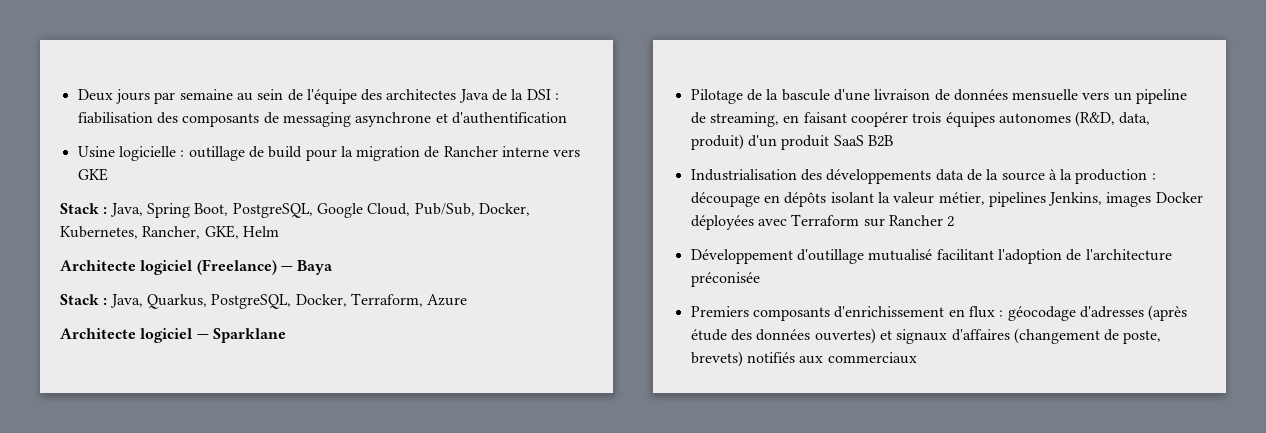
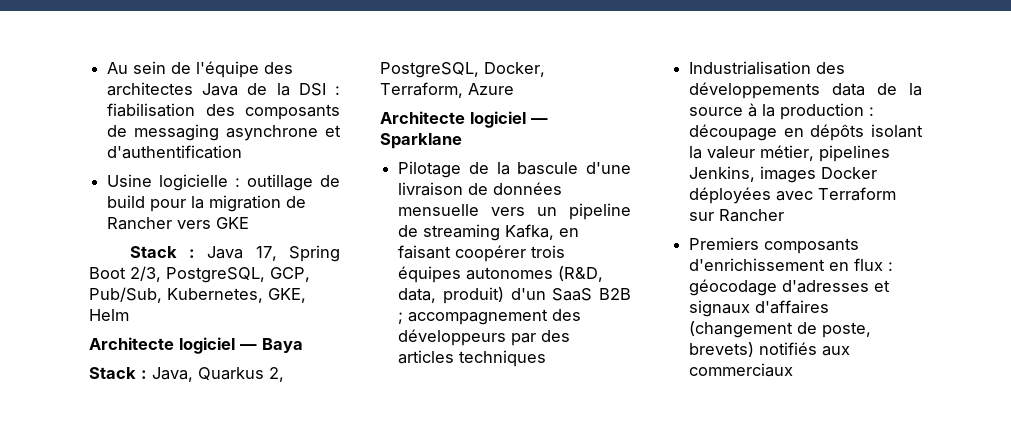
- Deux jours par semaine au sein de l'équipe des architectes Java de la DSI : fiabilisation des composants de messaging asynchrone et d'authentification
+ Au sein de l'équipe des architectes Java de la DSI : fiabilisation des composants de messaging asynchrone et d'authentification
- Usine logicielle : outillage de build pour la migration de Rancher interne vers GKE
+ Usine logicielle : outillage de build pour la migration de Rancher vers GKE
- Stack : Java, Spring Boot, PostgreSQL, Google Cloud, Pub/Sub, Docker, Kubernetes, Rancher, GKE, Helm
+ Stack : Java 17, Spring Boot 2/3, PostgreSQL, GCP, Pub/Sub, Kubernetes, GKE, Helm
- Architecte logiciel (Freelance) — Baya
+ Architecte logiciel — Baya
- Stack : Java, Quarkus, PostgreSQL, Docker, Terraform, Azure
+ Stack : Java, Quarkus 2, PostgreSQL, Docker, Terraform, Azure
- Pilotage de la bascule d'une livraison de données mensuelle vers un pipeline de streaming, en faisant coopérer trois équipes autonomes (R&D, data, produit) d'un produit SaaS B2B
+ Pilotage de la bascule d'une livraison de données mensuelle vers un pipeline de streaming Kafka, en faisant coopérer trois équipes autonomes (R&D, data, produit) d'un SaaS B2B ; accompagnement des développeurs par des articles techniques
- Industrialisation des développements data de la source à la production : découpage en dépôts isolant la valeur métier, pipelines Jenkins, images Docker déployées avec Terraform sur Rancher 2
- Développement d'outillage mutualisé facilitant l'adoption de l'architecture préconisée
+ Industrialisation des développements data de la source à la production : découpage en dépôts isolant la valeur métier, pipelines Jenkins, images Docker déployées avec Terraform sur Rancher
- Premiers composants d'enrichissement en flux : géocodage d'adresses (après étude des données ouvertes) et signaux d'affaires (changement de poste, brevets) notifiés aux commerciaux
+ Premiers composants d'enrichissement en flux : géocodage d'adresses et signaux d'affaires (changement de poste, brevets) notifiés aux commerciaux

